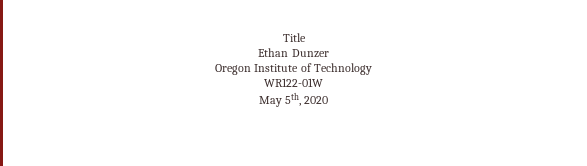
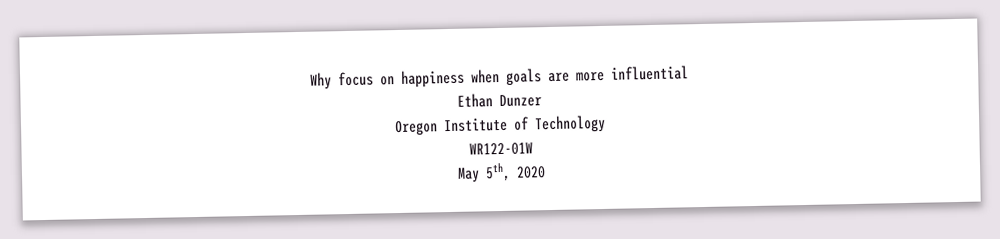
- Title
+ Why focus on happiness when goals are more influential

